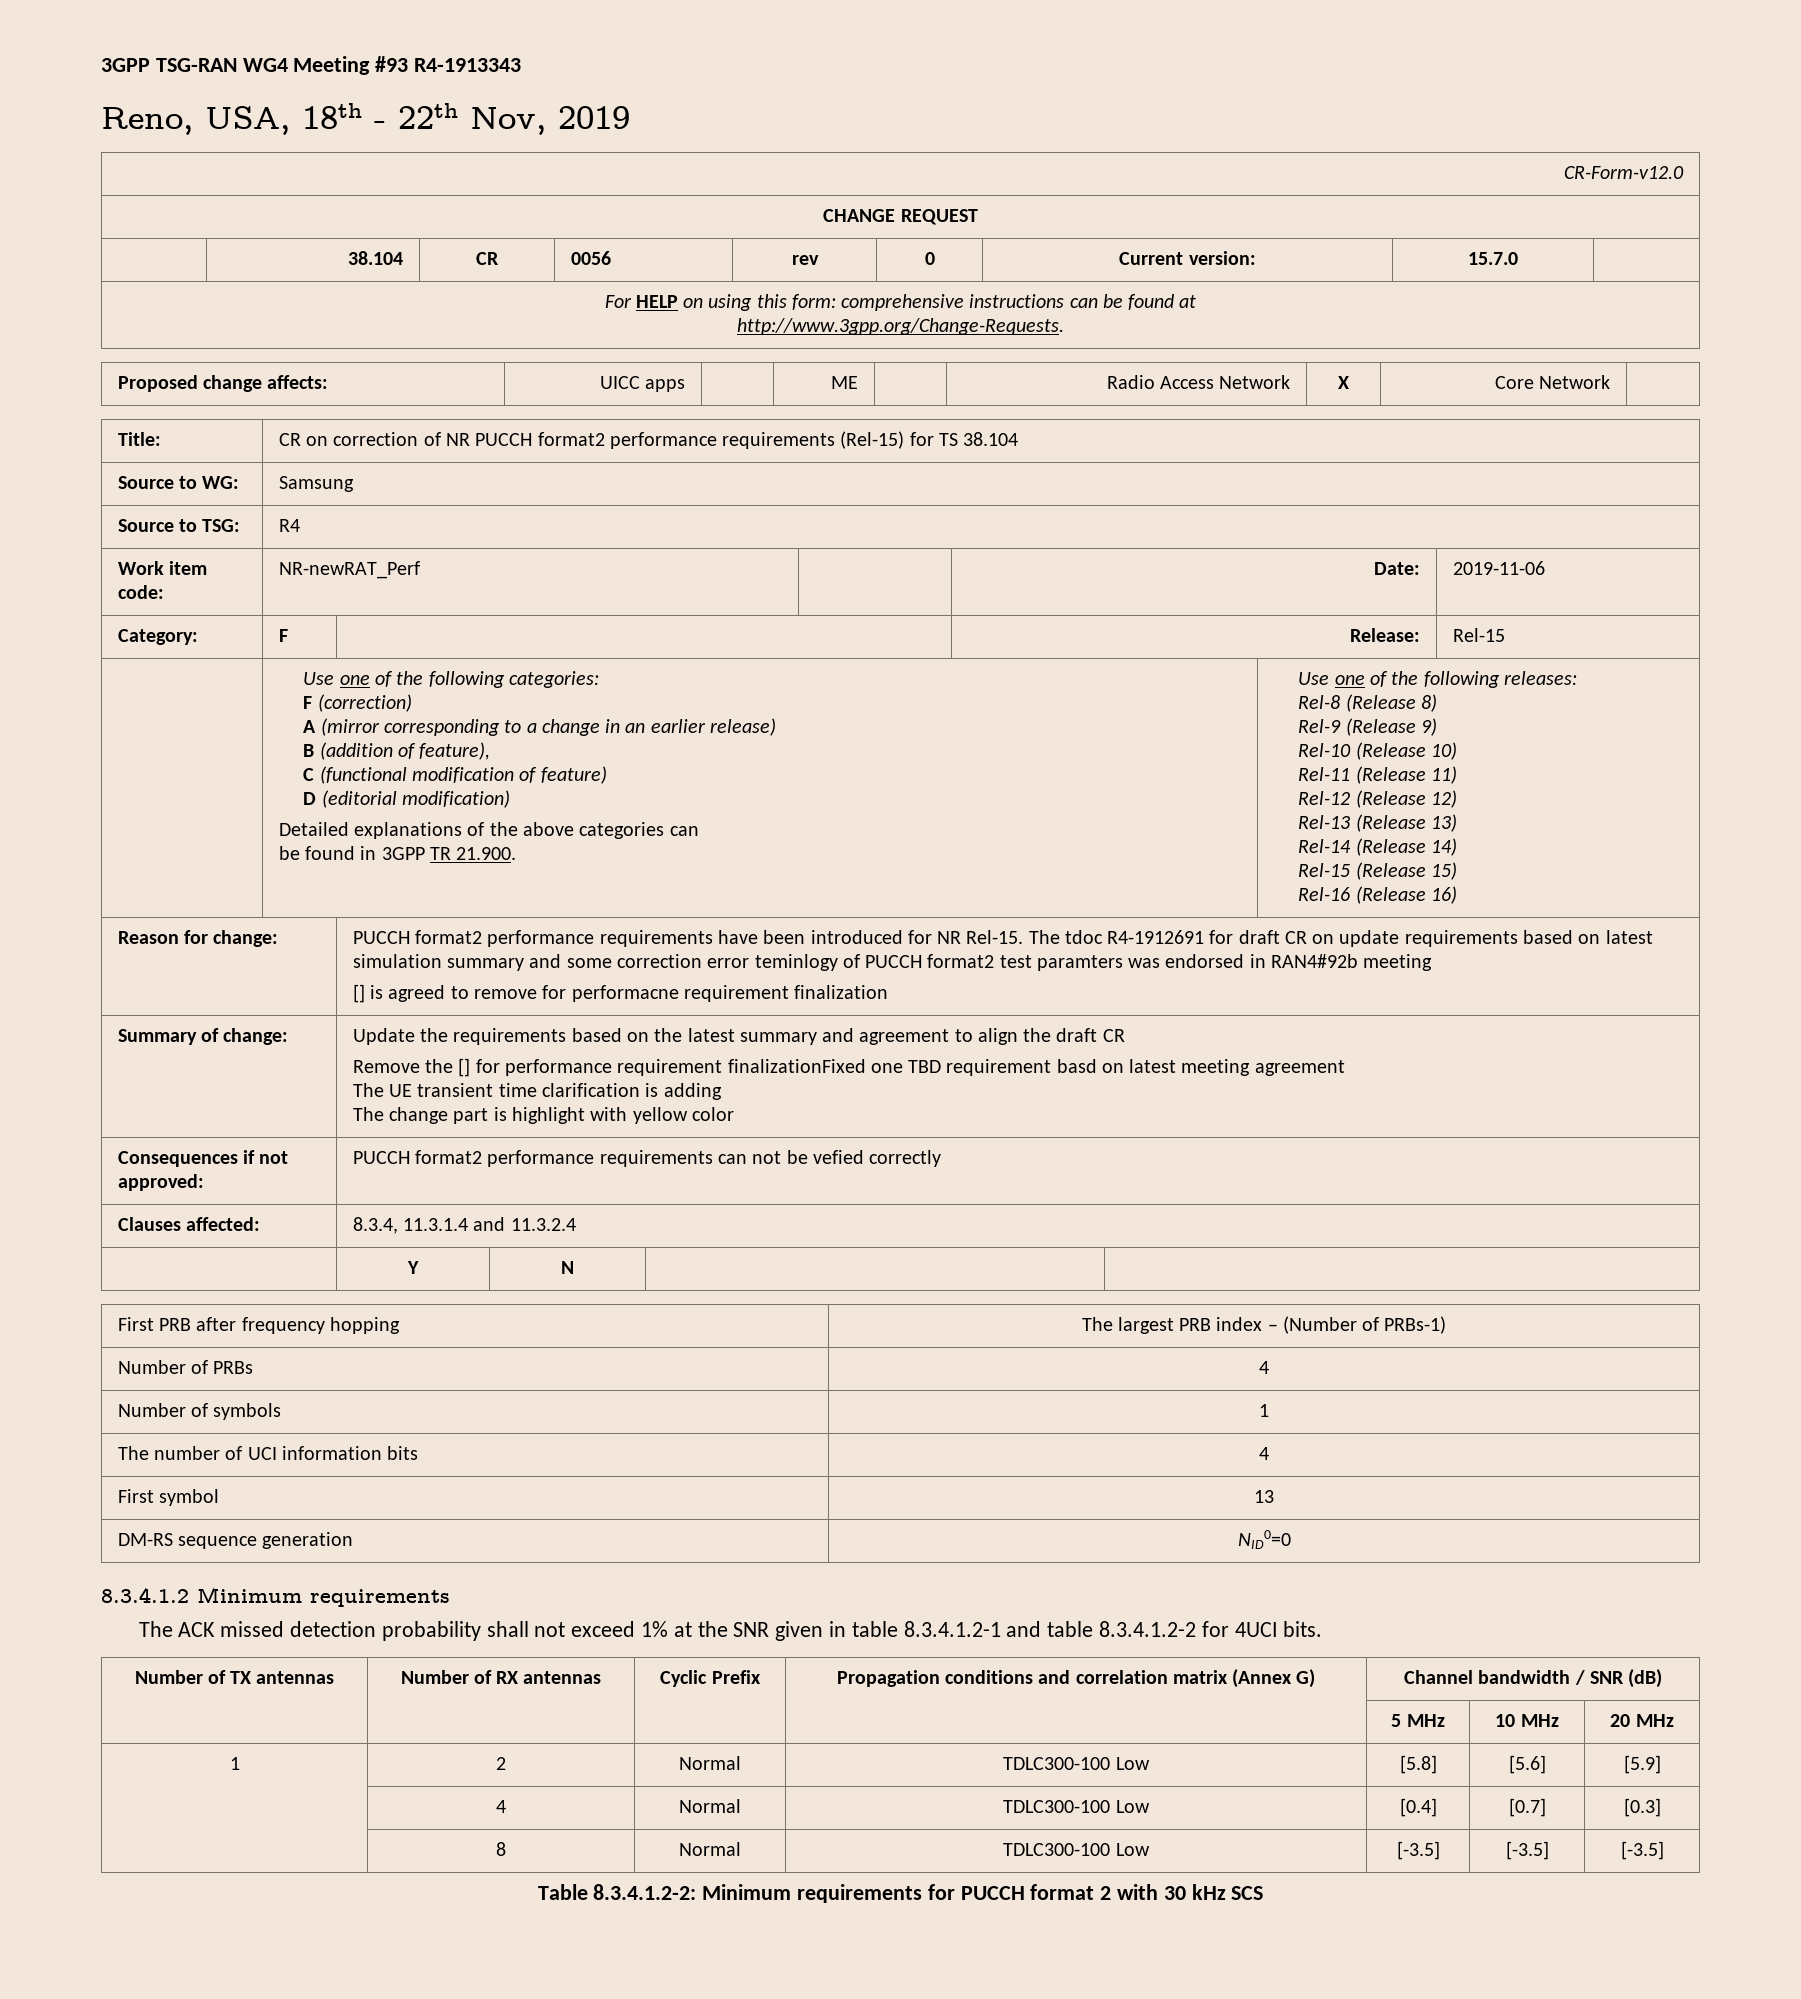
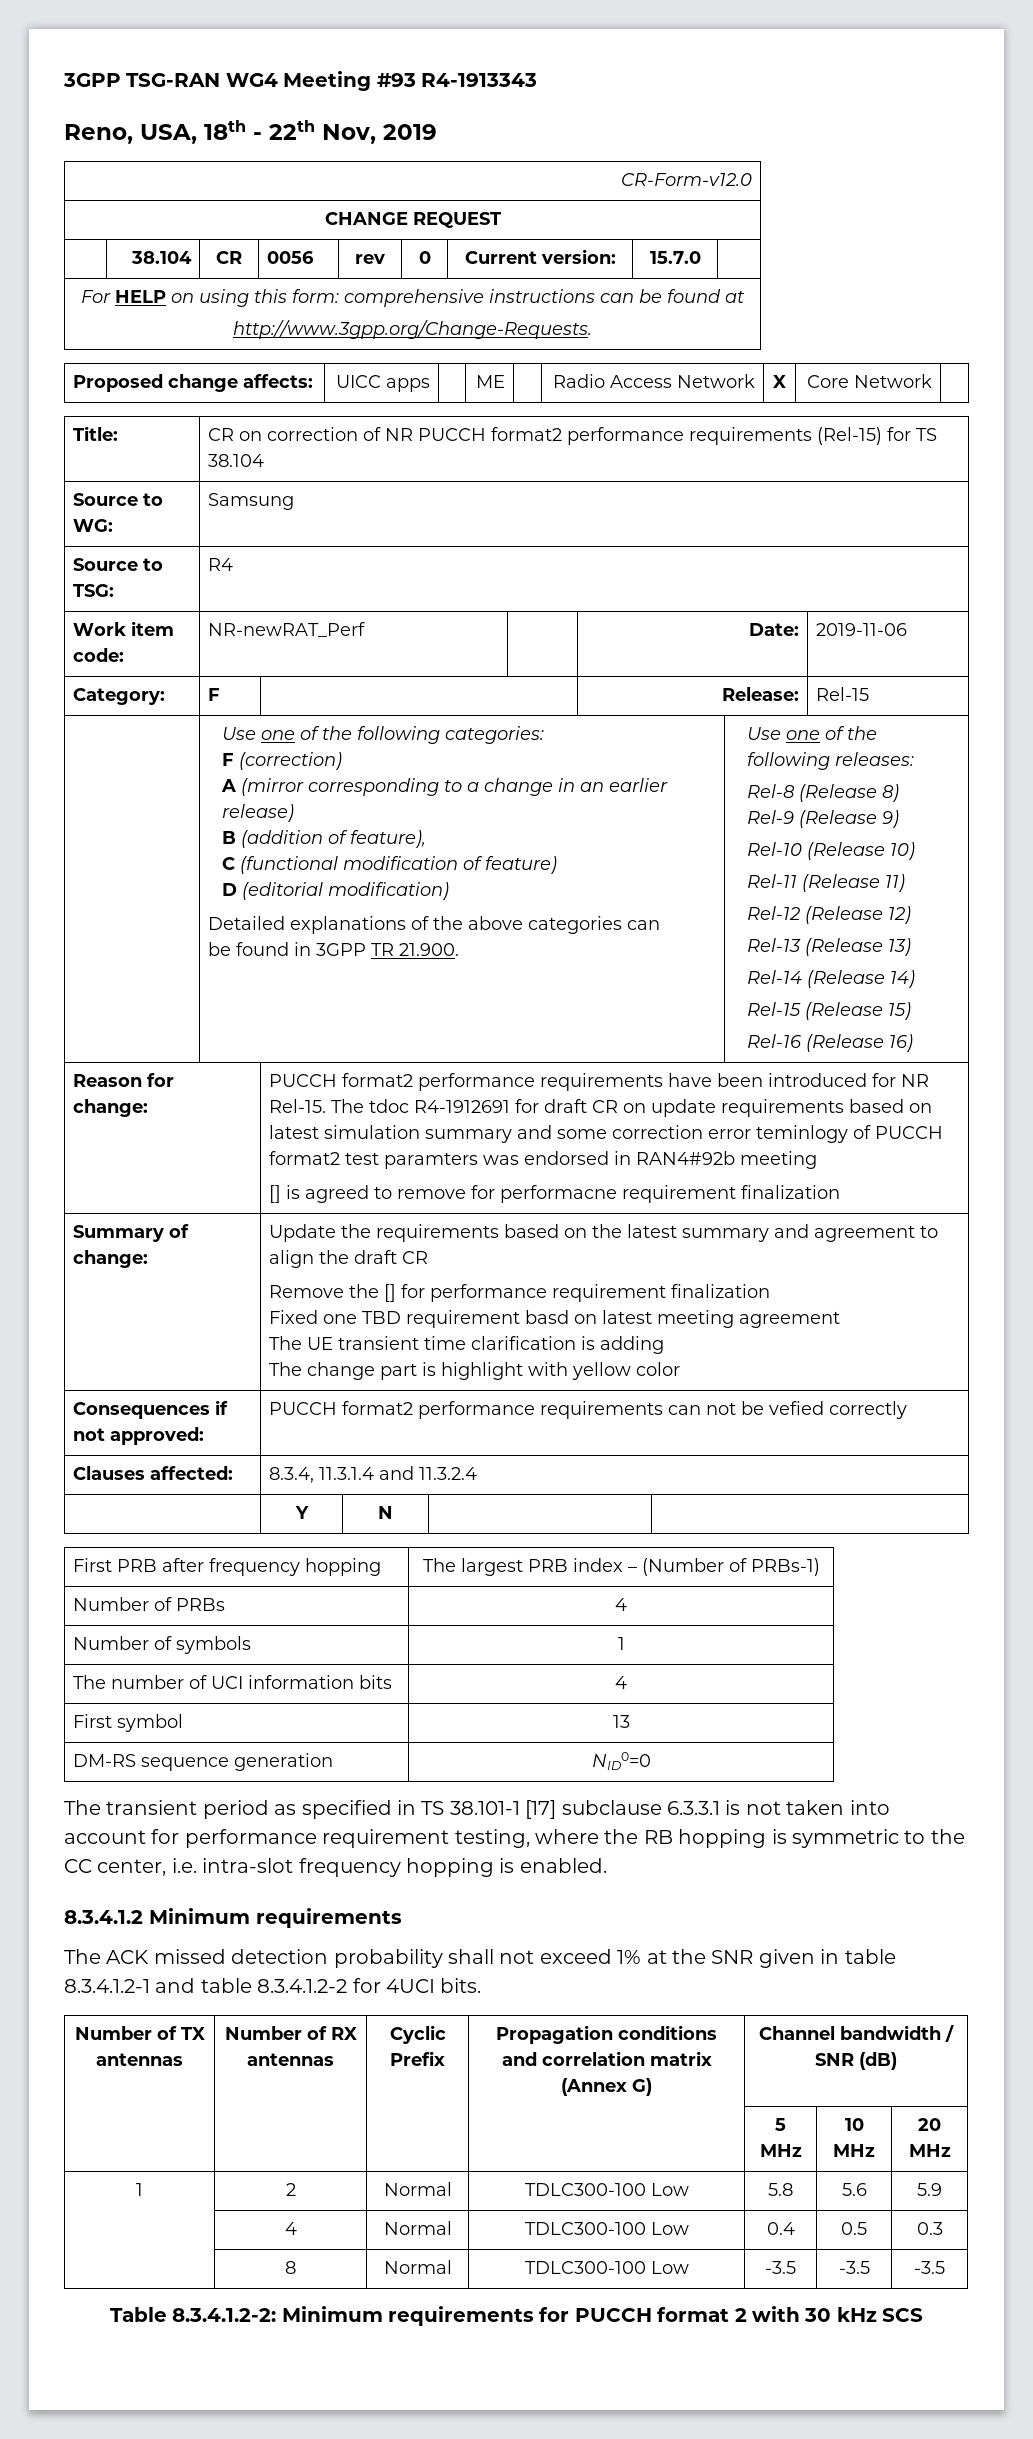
- Remove the [] for performance requirement finalizationFixed one TBD requirement basd on latest meeting agreement
+ Remove the [] for performance requirement finalization
+ Fixed one TBD requirement basd on latest meeting agreement
+ The transient period as specified in TS 38.101-1 [17] subclause 6.3.3.1 is not taken into account for performance requirement testing, where the RB hopping is symmetric to the CC center, i.e. intra-slot frequency hopping is enabled.
- 1 | 2 | Normal | TDLC300-100 Low | [5.8] | [5.6] | [5.9]
+ 1 | 2 | Normal | TDLC300-100 Low | 5.8 | 5.6 | 5.9
- | 4 | Normal | TDLC300-100 Low | [0.4] | [0.7] | [0.3]
+ | 4 | Normal | TDLC300-100 Low | 0.4 | 0.5 | 0.3
- | 8 | Normal | TDLC300-100 Low | [-3.5] | [-3.5] | [-3.5]
+ | 8 | Normal | TDLC300-100 Low | -3.5 | -3.5 | -3.5

